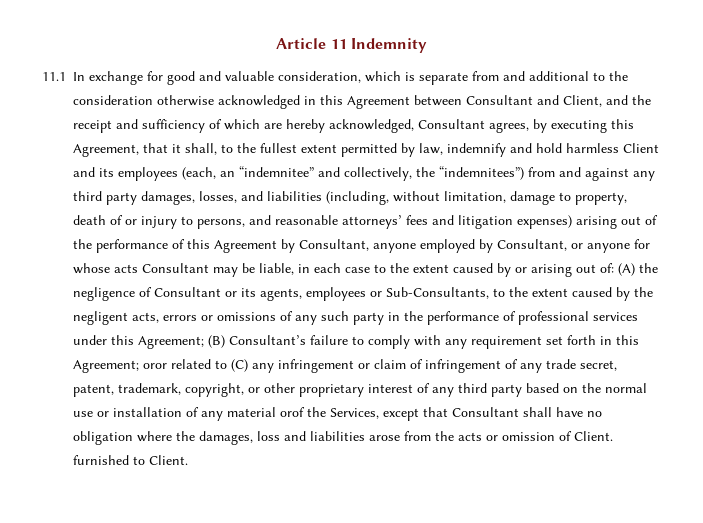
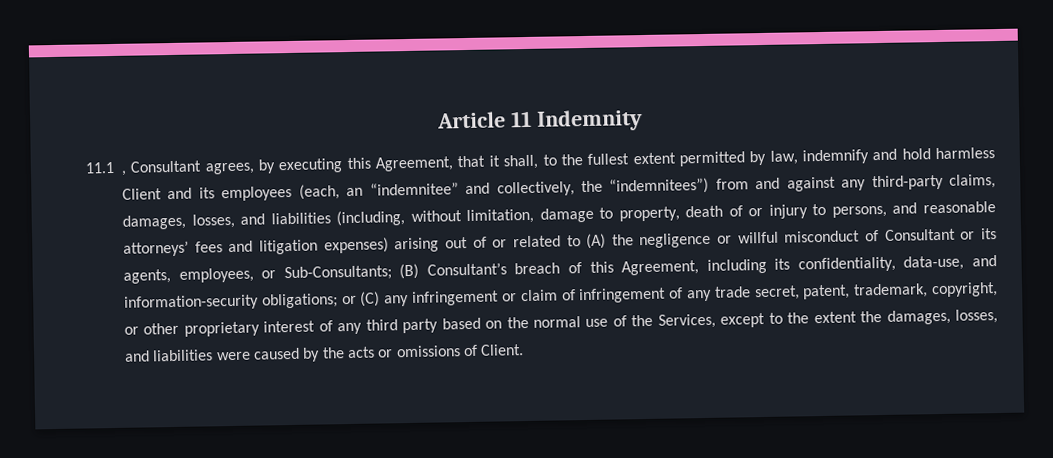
- 11.1 In exchange for good and valuable consideration, which is separate from and additional to the consideration otherwise acknowledged in this Agreement between Consultant and Client, and the receipt and sufficiency of which are hereby acknowledged, Consultant agrees, by executing this Agreement, that it shall, to the fullest extent permitted by law, indemnify and hold harmless Client and its employees (each, an “indemnitee” and collectively, the “indemnitees”) from and against any third party damages, losses, and liabilities (including, without limitation, damage to property, death of or injury to persons, and reasonable attorneys’ fees and litigation expenses) arising out of the performance of this Agreement by Consultant, anyone employed by Consultant, or anyone for whose acts Consultant may be liable, in each case to the extent caused by or arising out of: (A) the negligence of Consultant or its agents, employees or Sub-Consultants, to the extent caused by the negligent acts, errors or omissions of any such party in the performance of professional services under this Agreement; (B) Consultant’s failure to comply with any requirement set forth in this Agreement; oror related to (C) any infringement or claim of infringement of any trade secret, patent, trademark, copyright, or other proprietary interest of any third party based on the normal use or installation of any material orof the Services, except that Consultant shall have no obligation where the damages, loss and liabilities arose from the acts or omission of Client. furnished to Client.
+ 11.1 , Consultant agrees, by executing this Agreement, that it shall, to the fullest extent permitted by law, indemnify and hold harmless Client and its employees (each, an “indemnitee” and collectively, the “indemnitees”) from and against any third-party claims, damages, losses, and liabilities (including, without limitation, damage to property, death of or injury to persons, and reasonable attorneys’ fees and litigation expenses) arising out of or related to (A) the negligence or willful misconduct of Consultant or its agents, employees, or Sub-Consultants; (B) Consultant’s breach of this Agreement, including its confidentiality, data-use, and information-security obligations; or (C) any infringement or claim of infringement of any trade secret, patent, trademark, copyright, or other proprietary interest of any third party based on the normal use of the Services, except to the extent the damages, losses, and liabilities were caused by the acts or omissions of Client.

